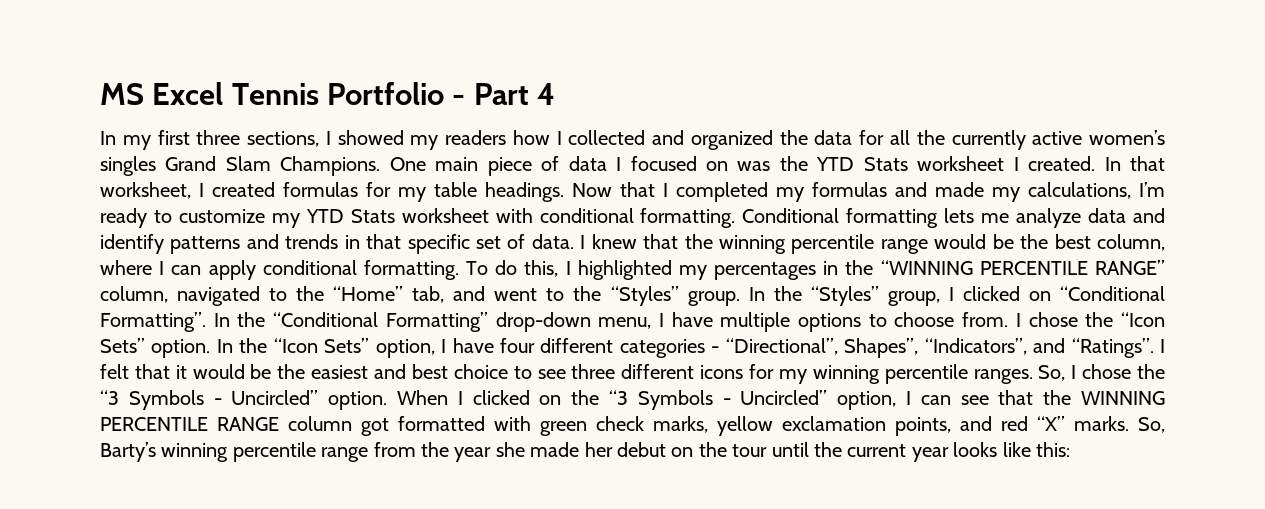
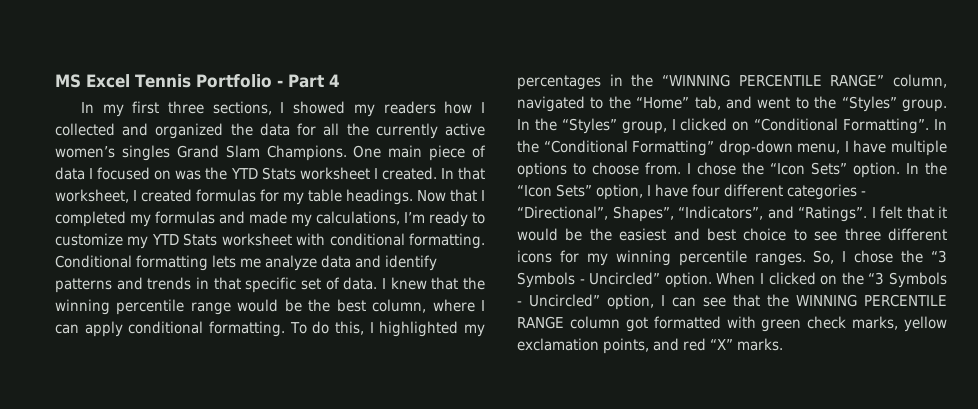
- So, Barty’s winning percentile range from the year she made her debut on the tour until the current year looks like this:

